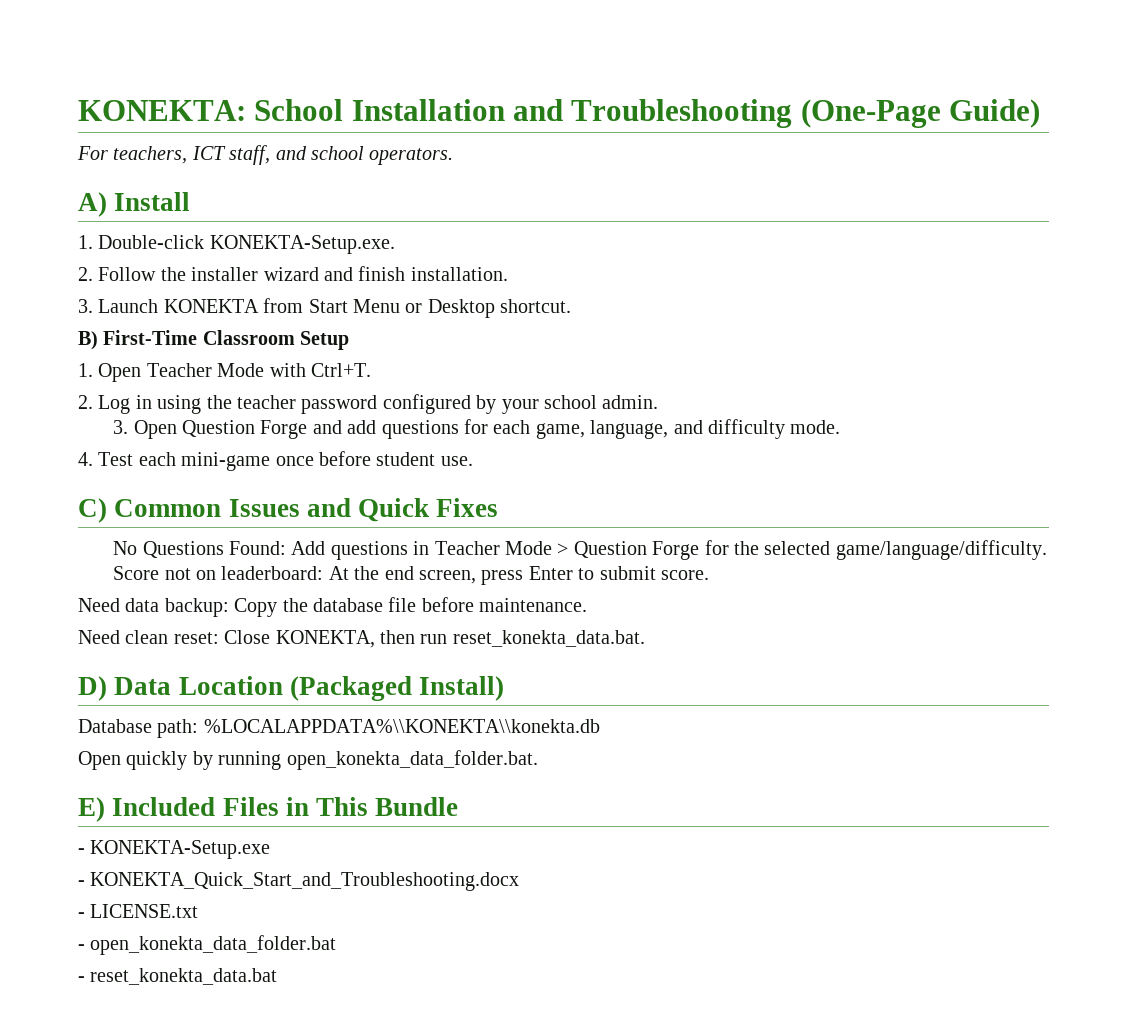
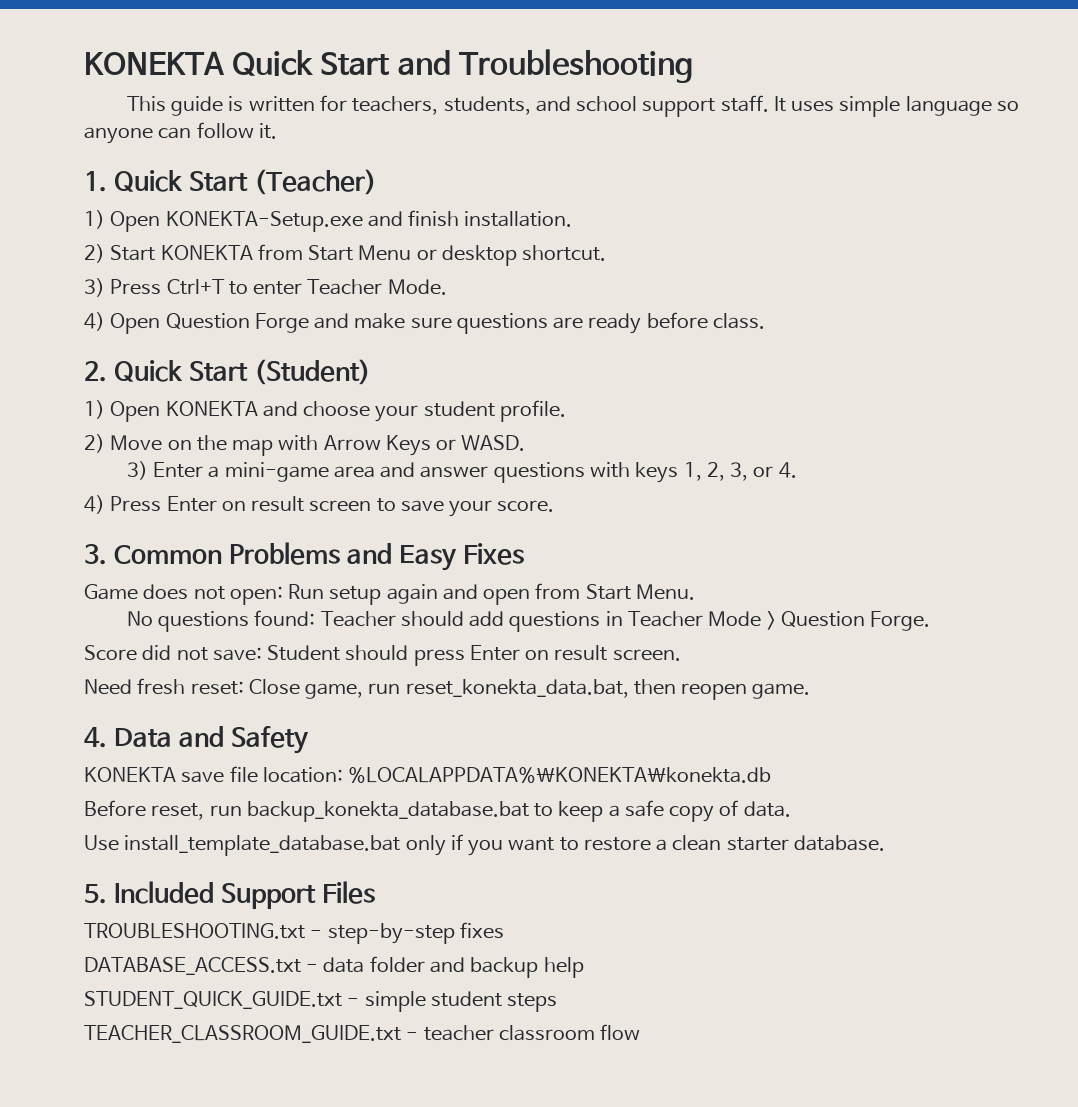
- KONEKTA: School Installation and Troubleshooting (One-Page Guide)
- For teachers, ICT staff, and school operators.
- A) Install
- 1. Double-click KONEKTA-Setup.exe.
- 2. Follow the installer wizard and finish installation.
+ KONEKTA Quick Start and Troubleshooting
+ This guide is written for teachers, students, and school support staff. It uses simple language so anyone can follow it.
+ 1. Quick Start (Teacher)
+ 1) Open KONEKTA-Setup.exe and finish installation.
- 3. Launch KONEKTA from Start Menu or Desktop shortcut.
+ 2) Start KONEKTA from Start Menu or desktop shortcut.
- B) First-Time Classroom Setup
- 1. Open Teacher Mode with Ctrl+T.
- 2. Log in using the teacher password configured by your school admin.
- 3. Open Question Forge and add questions for each game, language, and difficulty mode.
- 4. Test each mini-game once before student use.
- C) Common Issues and Quick Fixes
- No Questions Found: Add questions in Teacher Mode > Question Forge for the selected game/language/difficulty.
- Score not on leaderboard: At the end screen, press Enter to submit score.
- Need data backup: Copy the database file before maintenance.
- Need clean reset: Close KONEKTA, then run reset_konekta_data.bat.
- D) Data Location (Packaged Install)
- Database path: %LOCALAPPDATA%\\KONEKTA\\konekta.db
- Open quickly by running open_konekta_data_folder.bat.
- E) Included Files in This Bundle
- - KONEKTA-Setup.exe
- - KONEKTA_Quick_Start_and_Troubleshooting.docx
- - LICENSE.txt
- - open_konekta_data_folder.bat
- - reset_konekta_data.bat
+ 3) Press Ctrl+T to enter Teacher Mode.
+ 4) Open Question Forge and make sure questions are ready before class.
+ 2. Quick Start (Student)
+ 1) Open KONEKTA and choose your student profile.
+ 2) Move on the map with Arrow Keys or WASD.
+ 3) Enter a mini-game area and answer questions with keys 1, 2, 3, or 4.
+ 4) Press Enter on result screen to save your score.
+ 3. Common Problems and Easy Fixes
+ Game does not open: Run setup again and open from Start Menu.
+ No questions found: Teacher should add questions in Teacher Mode > Question Forge.
+ Score did not save: Student should press Enter on result screen.
+ Need fresh reset: Close game, run reset_konekta_data.bat, then reopen game.
+ 4. Data and Safety
+ KONEKTA save file location: %LOCALAPPDATA%\KONEKTA\konekta.db
+ Before reset, run backup_konekta_database.bat to keep a safe copy of data.
+ Use install_template_database.bat only if you want to restore a clean starter database.
+ 5. Included Support Files
+ TROUBLESHOOTING.txt - step-by-step fixes
+ DATABASE_ACCESS.txt - data folder and backup help
+ STUDENT_QUICK_GUIDE.txt - simple student steps
+ TEACHER_CLASSROOM_GUIDE.txt - teacher classroom flow

